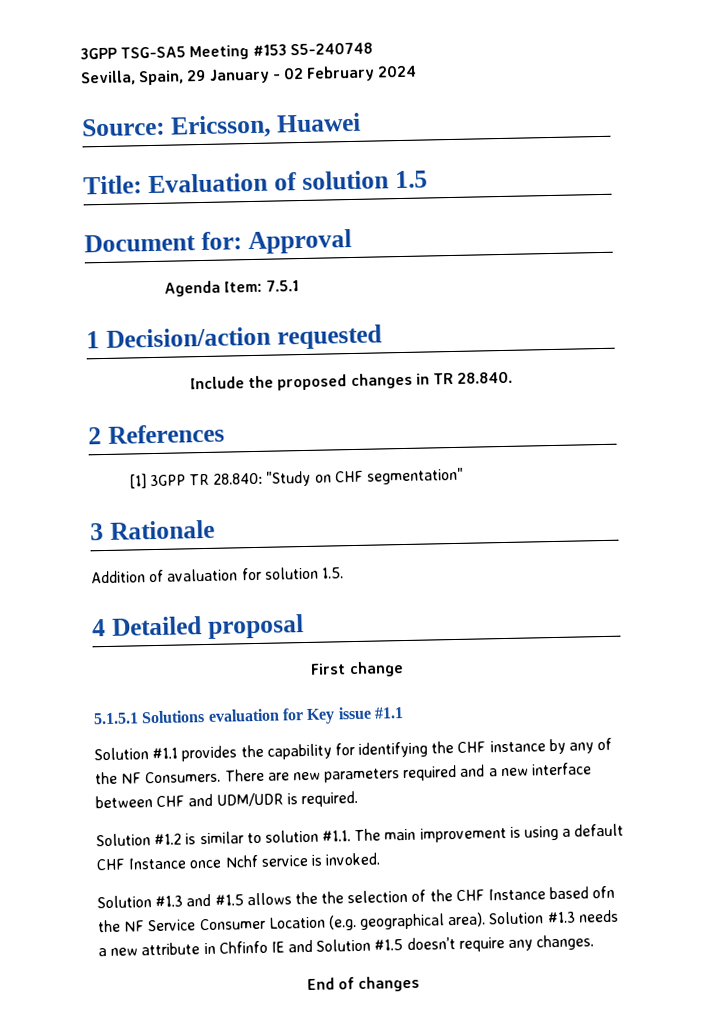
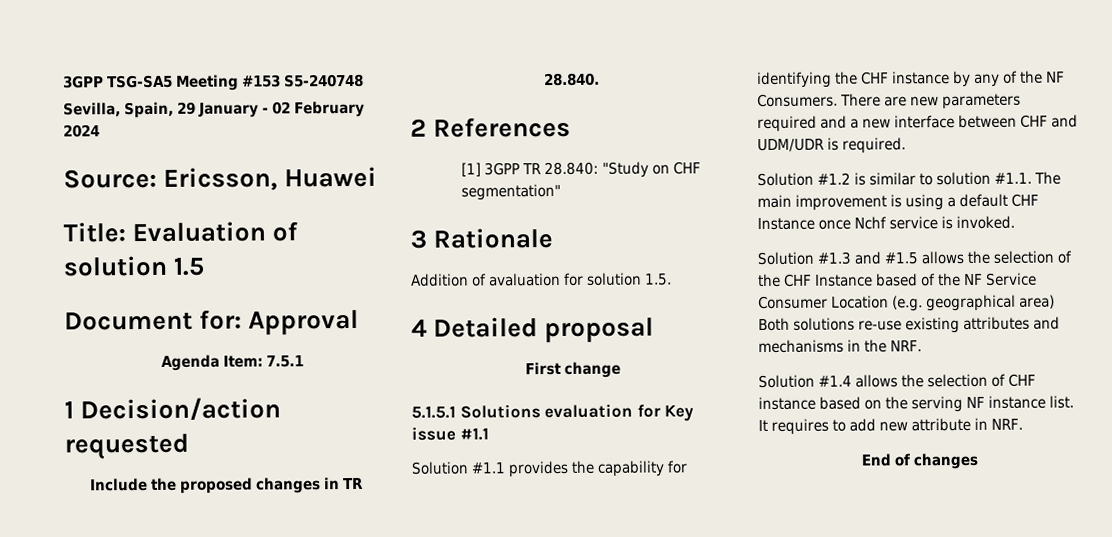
- Solution #1.3 and #1.5 allows the the selection of the CHF Instance based ofn the NF Service Consumer Location (e.g. geographical area). Solution #1.3 needs a new attribute in Chfinfo IE and Solution #1.5 doesn’t require any changes.
+ Solution #1.3 and #1.5 allows the selection of the CHF Instance based of the NF Service Consumer Location (e.g. geographical area) Both solutions re-use existing attributes and mechanisms in the NRF.
+ Solution #1.4 allows the selection of CHF instance based on the serving NF instance list. It requires to add new attribute in NRF.

